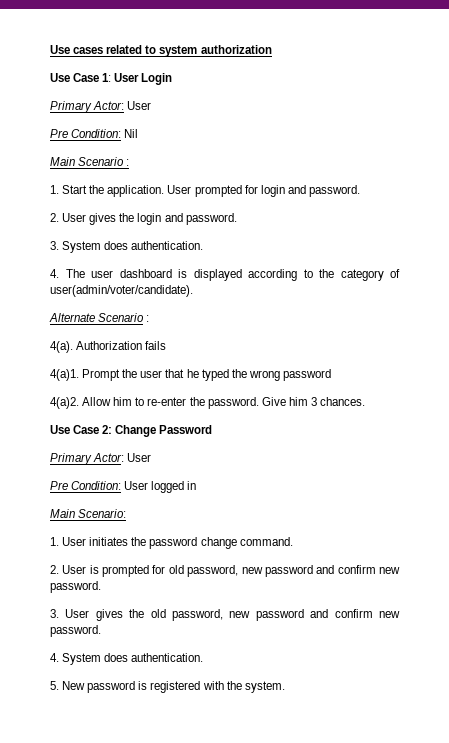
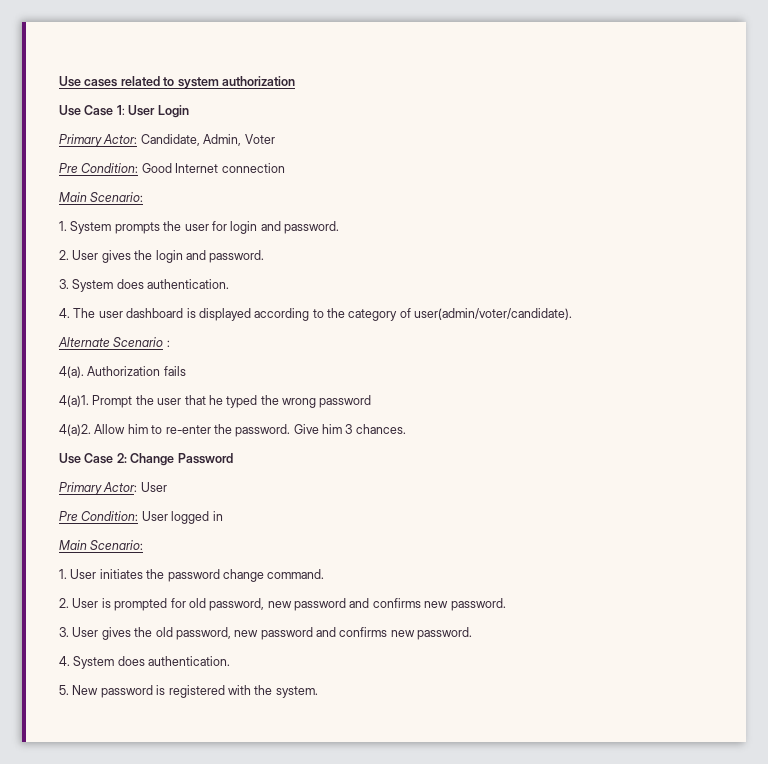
  Use Case 1: User Login
- Primary Actor: User
- Pre Condition: Nil
- Main Scenario :
- 1. Start the application. User prompted for login and password.
+ Primary Actor: Candidate, Admin, Voter
+ Pre Condition: Good Internet connection
+ Main Scenario:
+ 1. System prompts the user for login and password.
- 2. User is prompted for old password, new password and confirm new password.
+ 2. User is prompted for old password, new password and confirms new password.
- 3. User gives the old password, new password and confirm new password.
+ 3. User gives the old password, new password and confirms new password.

